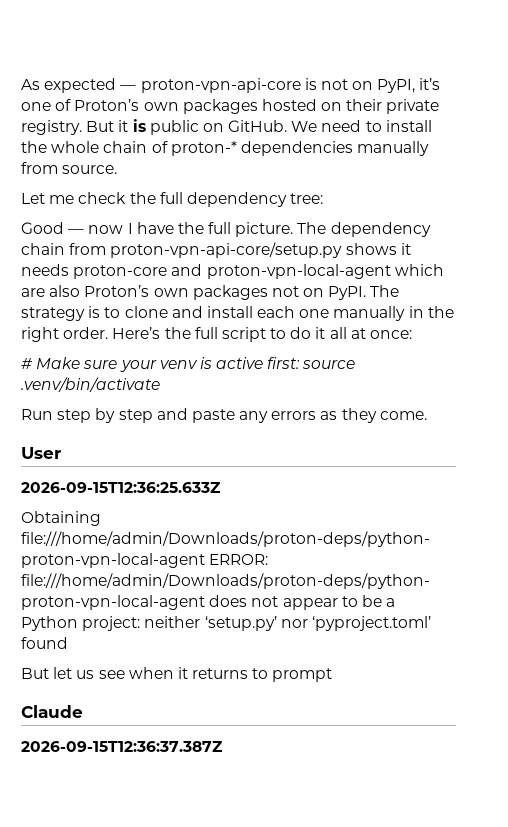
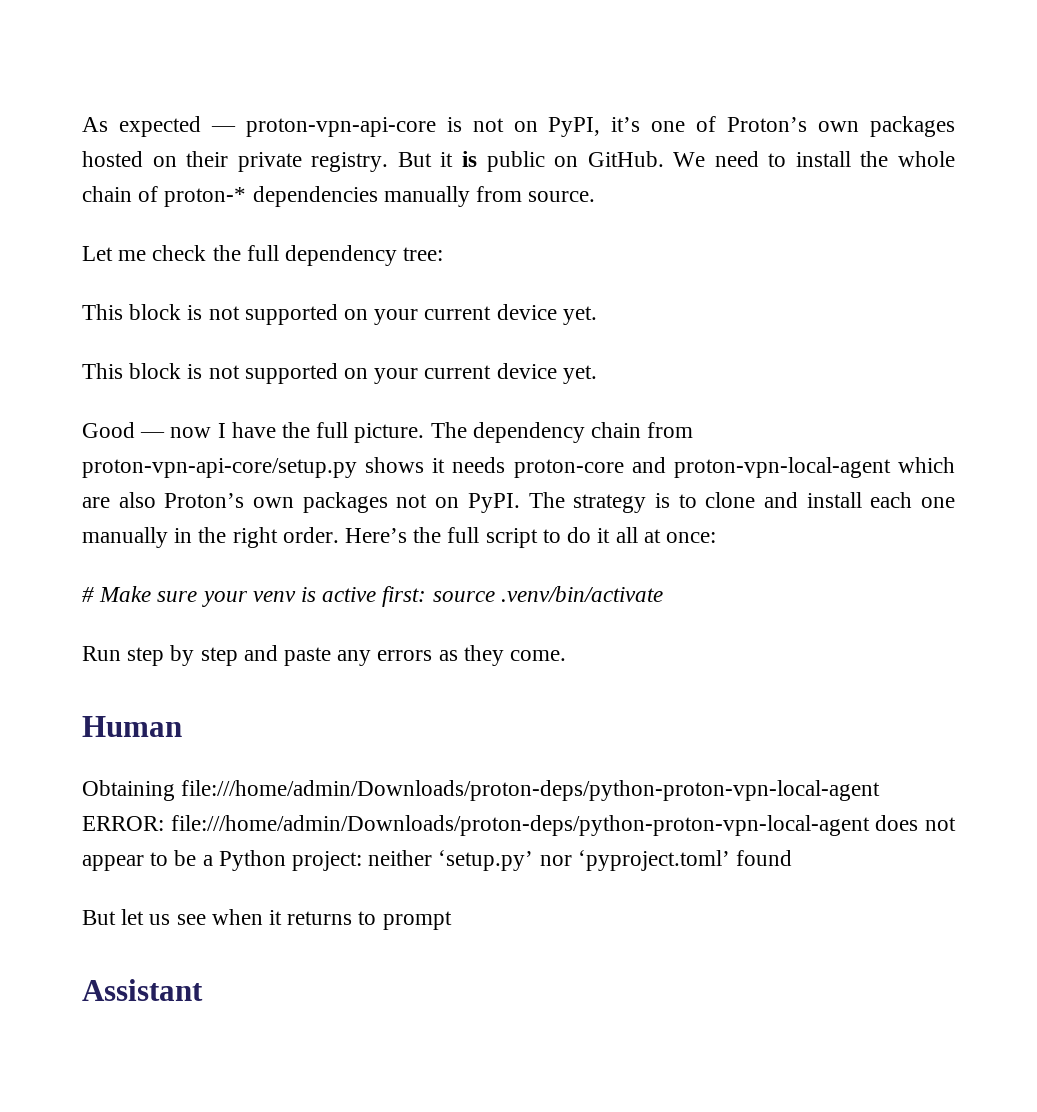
  Let me check the full dependency tree:
+ This block is not supported on your current device yet.
+ This block is not supported on your current device yet.
- User
- 2026-09-15T12:36:25.633Z
+ Human
- Claude
- 2026-09-15T12:36:37.387Z
+ Assistant

